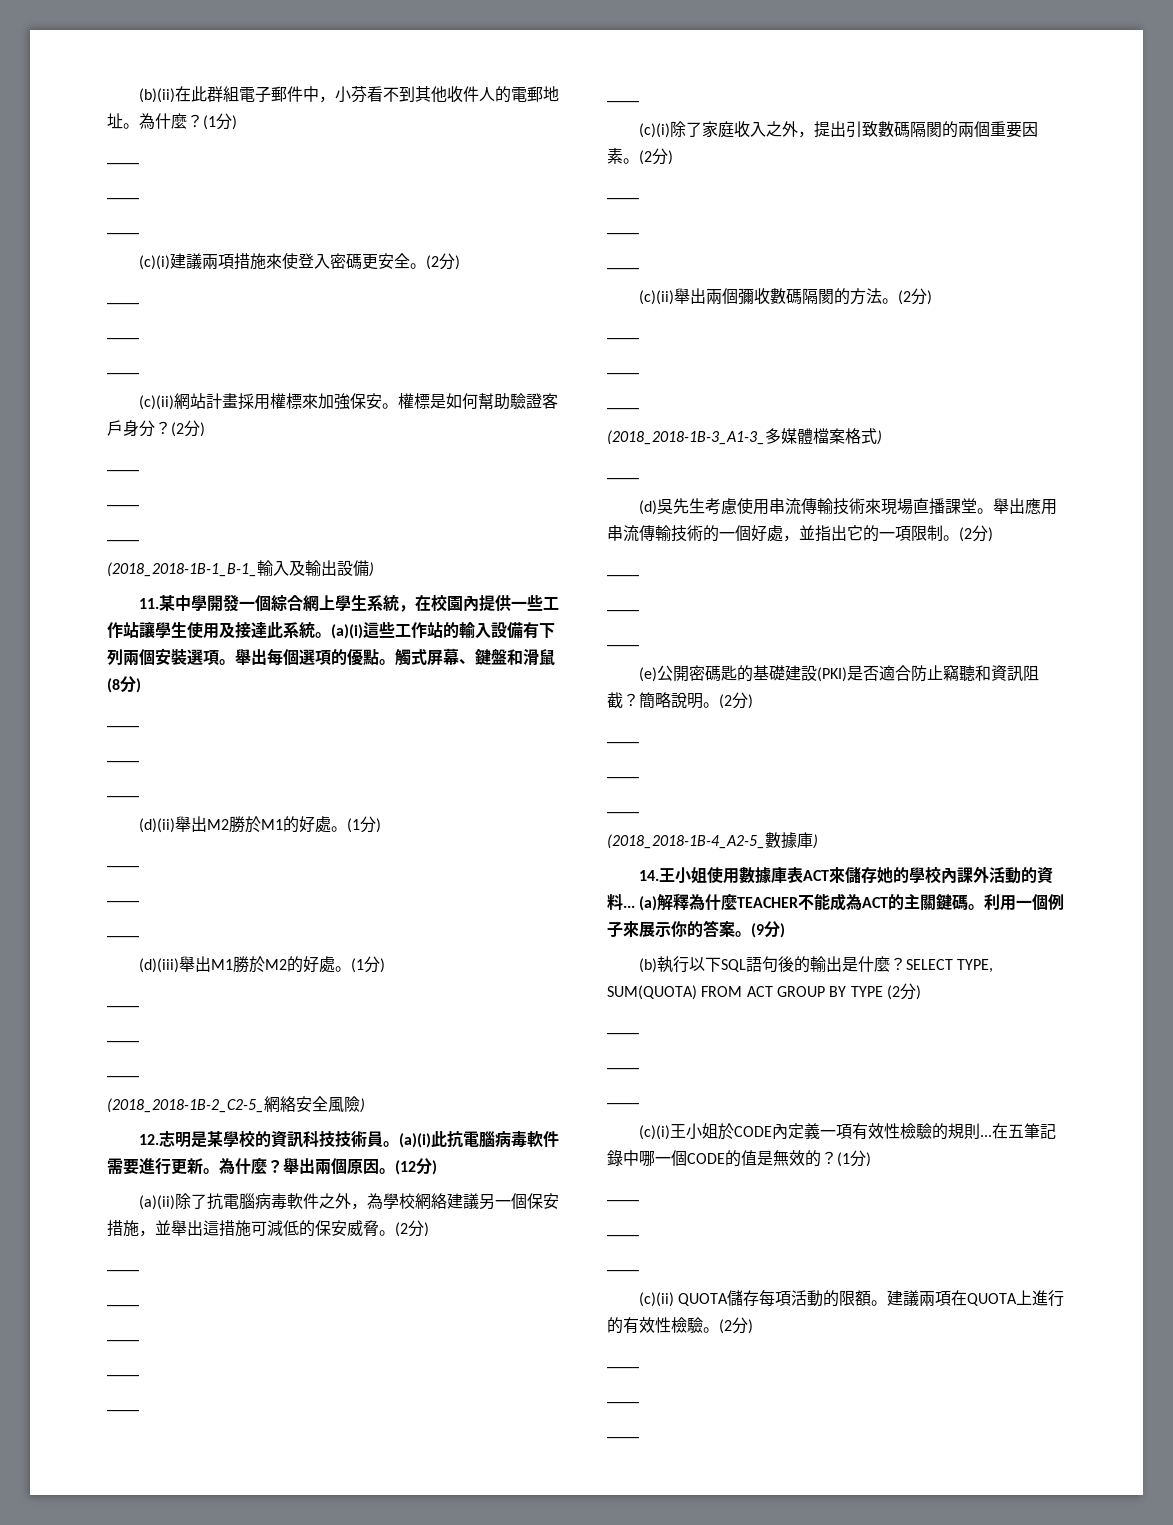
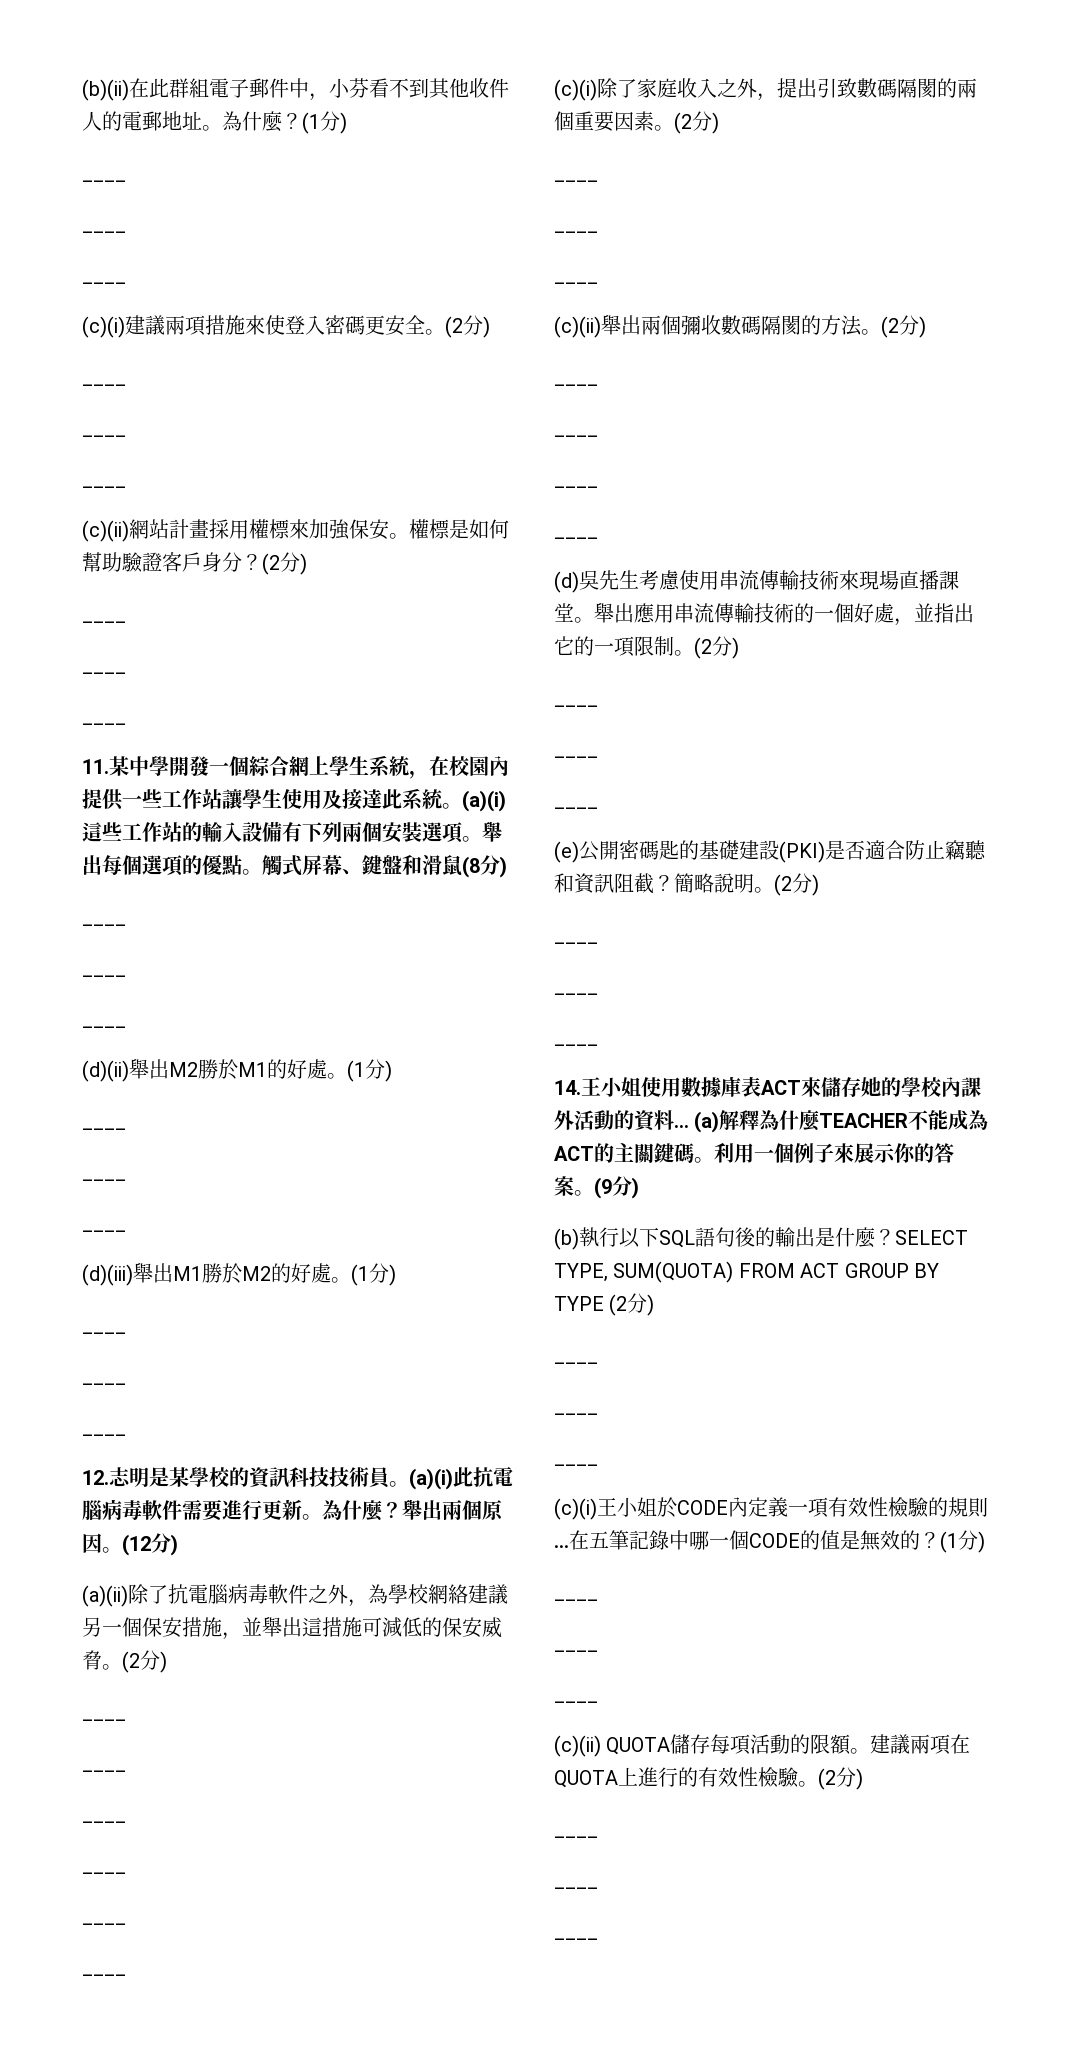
- (2018_2018-1B-1_B-1_輸入及輸出設備)
- (2018_2018-1B-2_C2-5_網絡安全風險)
- (2018_2018-1B-3_A1-3_多媒體檔案格式)
- (2018_2018-1B-4_A2-5_數據庫)

